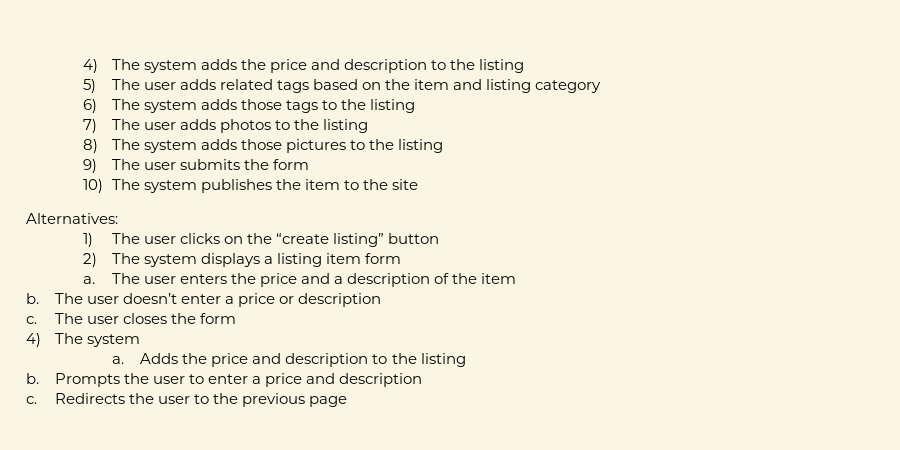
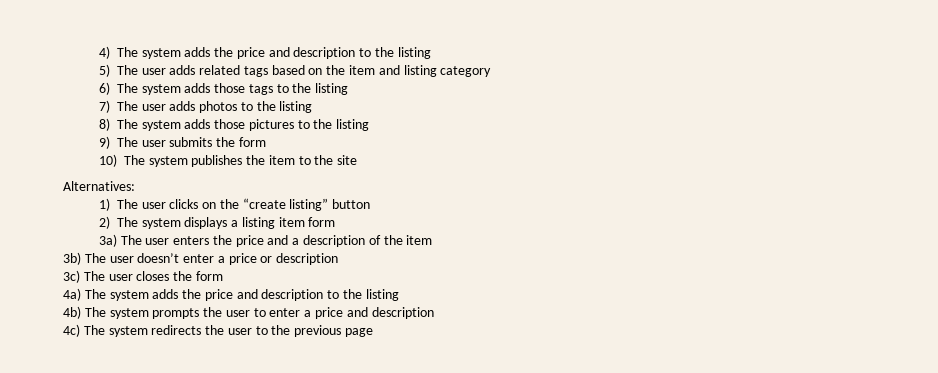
- a. The user enters the price and a description of the item
+ 3a) The user enters the price and a description of the item
- b. The user doesn’t enter a price or description
+ 3b) The user doesn’t enter a price or description
- c. The user closes the form
- 4) The system
- a. Adds the price and description to the listing
- b. Prompts the user to enter a price and description
+ 3c) The user closes the form
+ 4a) The system adds the price and description to the listing
+ 4b) The system prompts the user to enter a price and description
- c. Redirects the user to the previous page
+ 4c) The system redirects the user to the previous page

